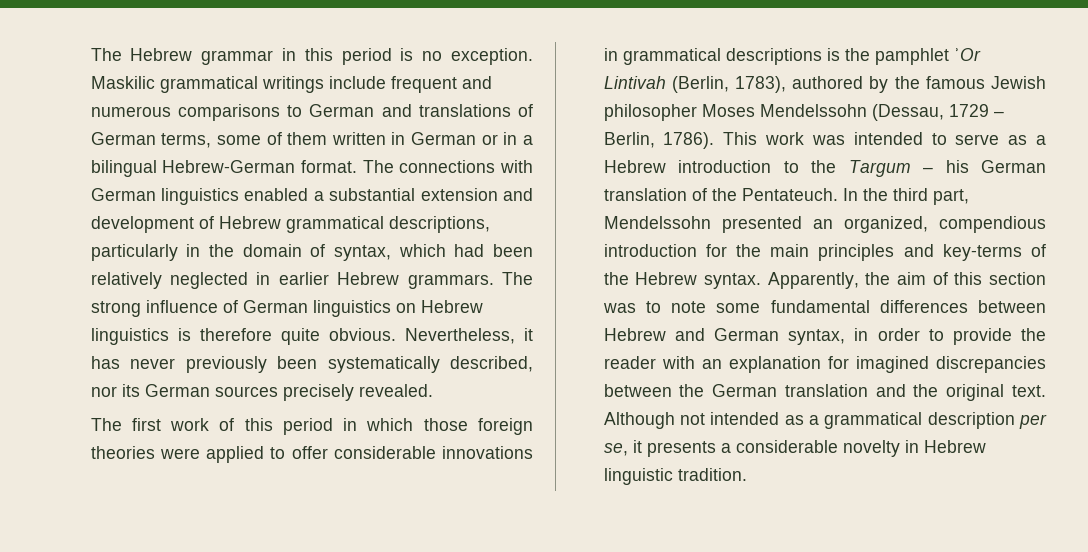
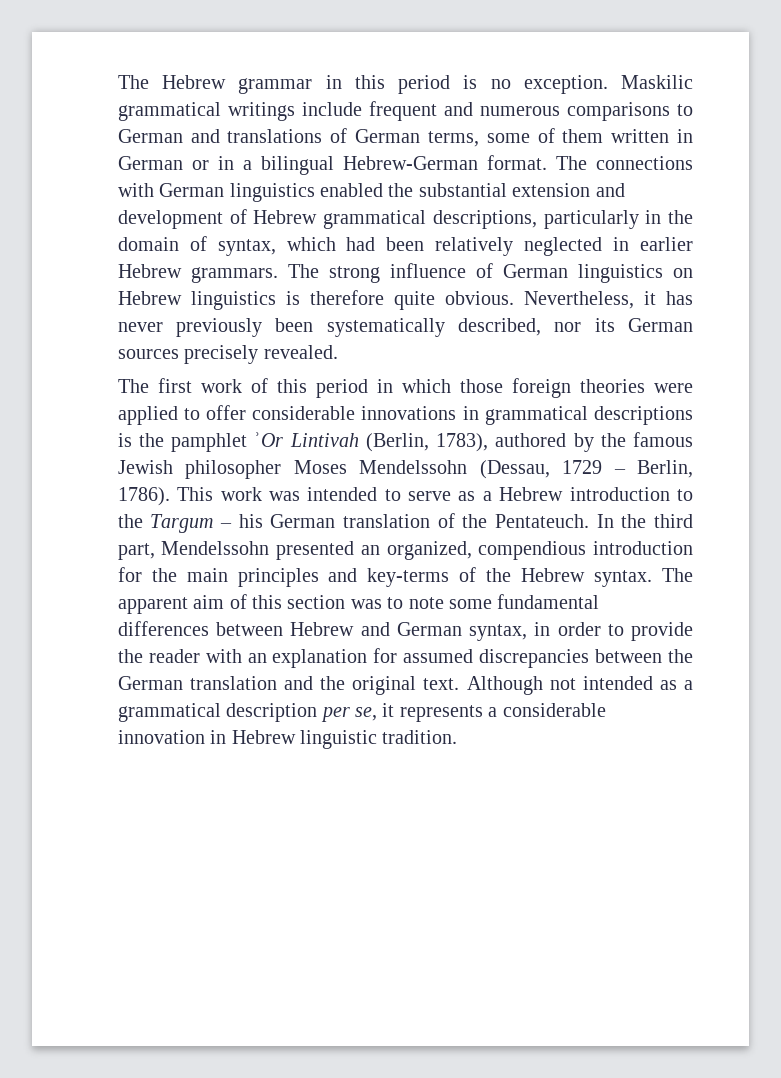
- The connections with German linguistics enabled a substantial extension and development of Hebrew grammatical descriptions, particularly in the domain of syntax, which had been relatively neglected in earlier Hebrew grammars.
+ The connections with German linguistics enabled the substantial extension and development of Hebrew grammatical descriptions, particularly in the domain of syntax, which had been relatively neglected in earlier Hebrew grammars.
- Apparently, the aim of this section was to note some fundamental differences between Hebrew and German syntax, in order to provide the reader with an explanation for imagined discrepancies between the German translation and the original text.
+ The apparent aim of this section was to note some fundamental differences between Hebrew and German syntax, in order to provide the reader with an explanation for assumed discrepancies between the German translation and the original text.
- Although not intended as a grammatical description per se, it presents a considerable novelty in Hebrew linguistic tradition.
+ Although not intended as a grammatical description per se, it represents a considerable innovation in Hebrew linguistic tradition.

